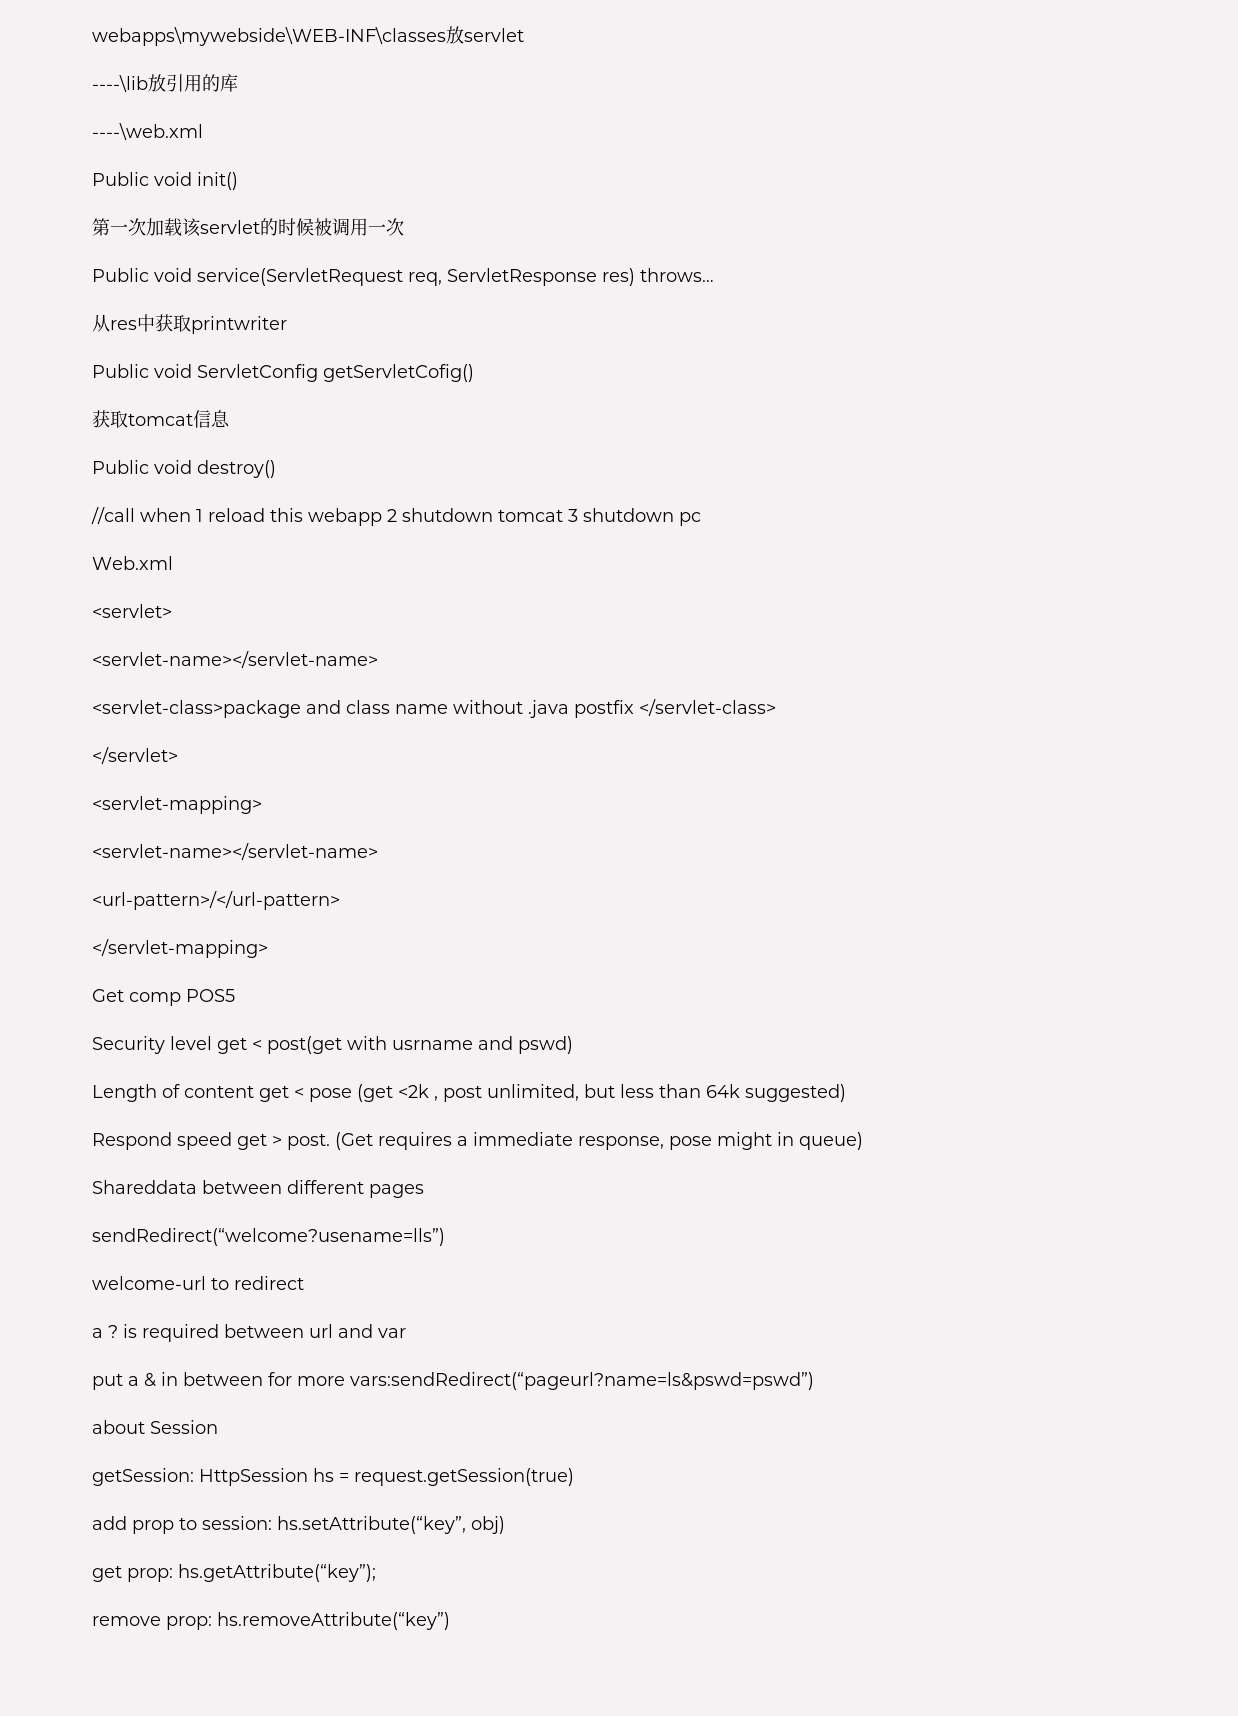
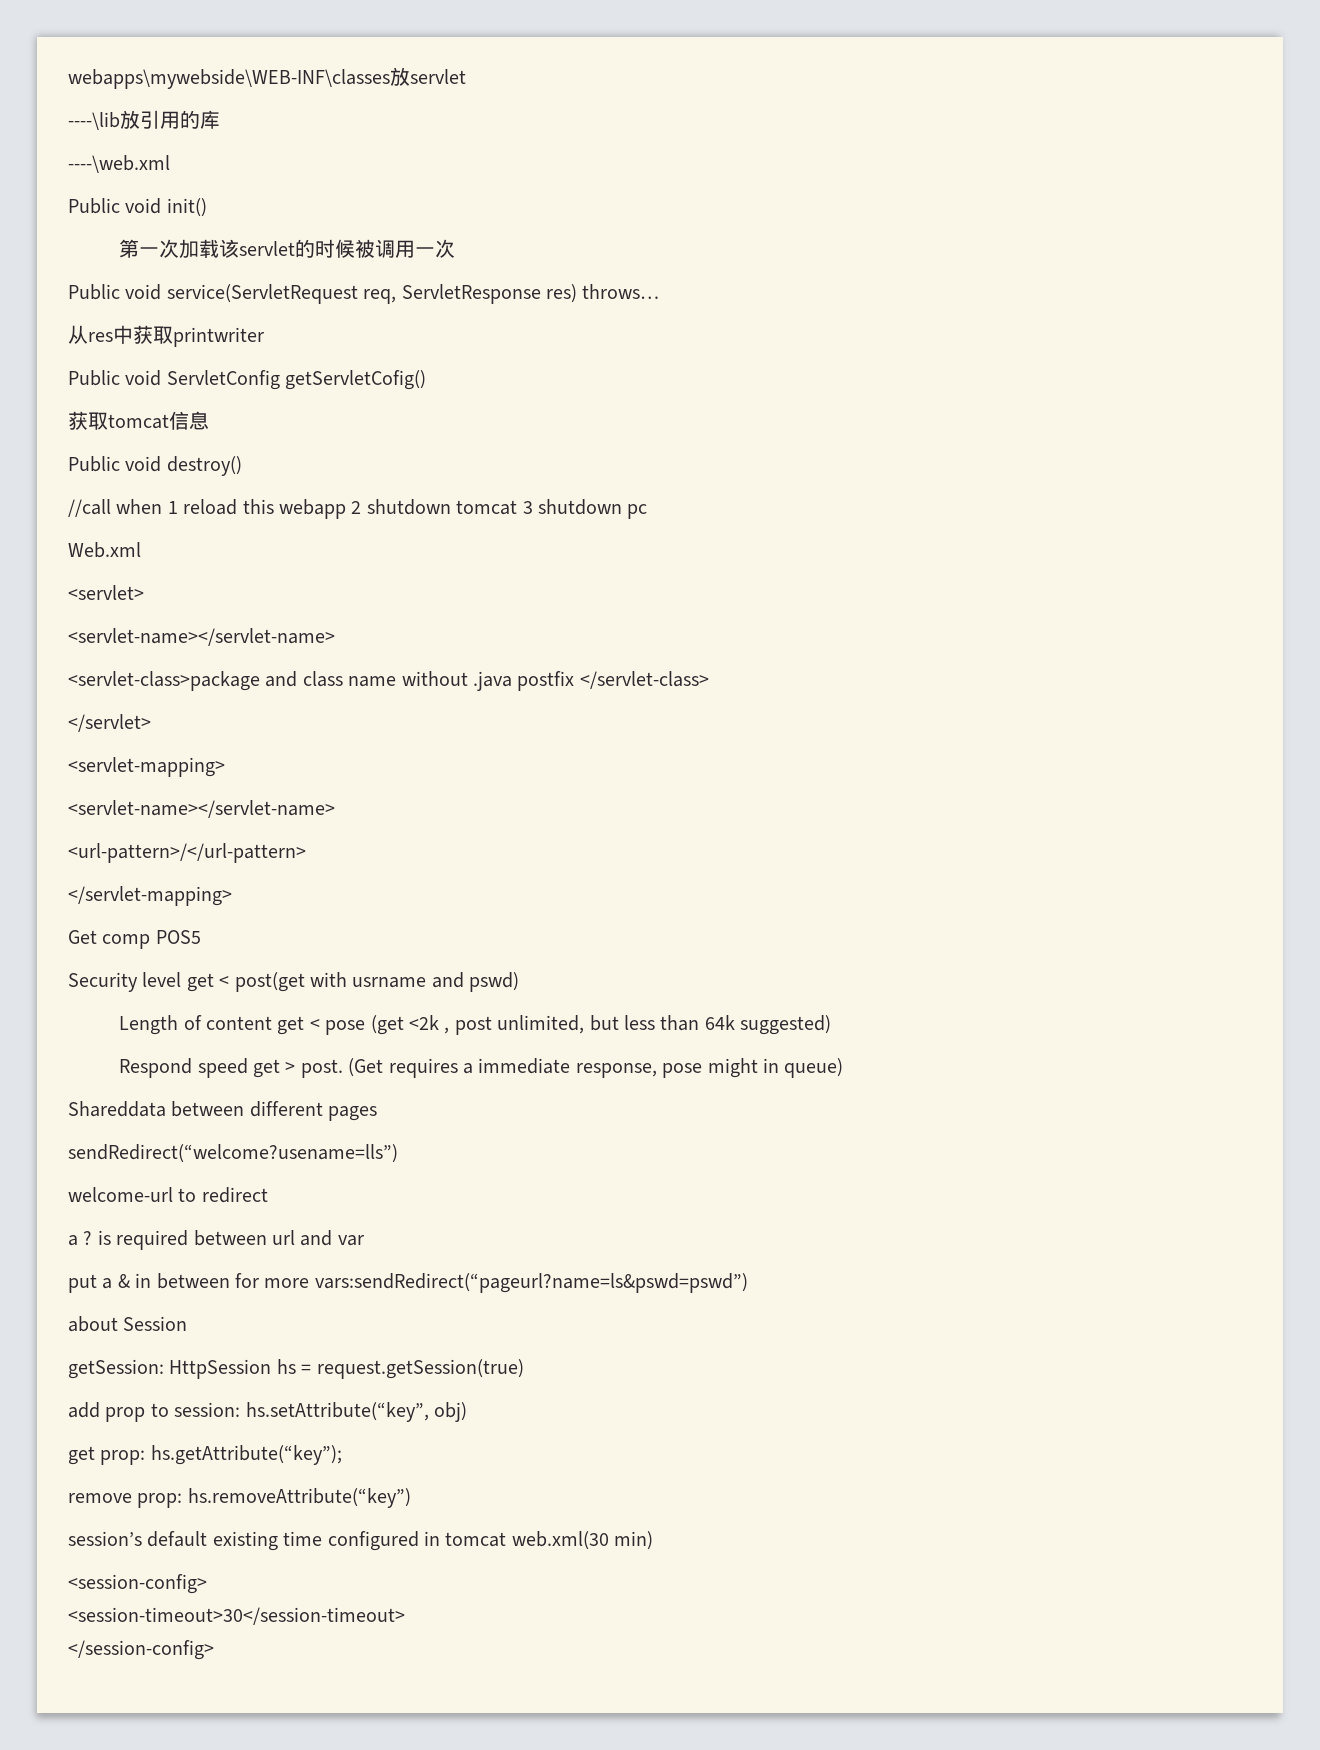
+ session’s default existing time configured in tomcat web.xml(30 min)
+ <session-config>
+ <session-timeout>30</session-timeout>
+ </session-config>

